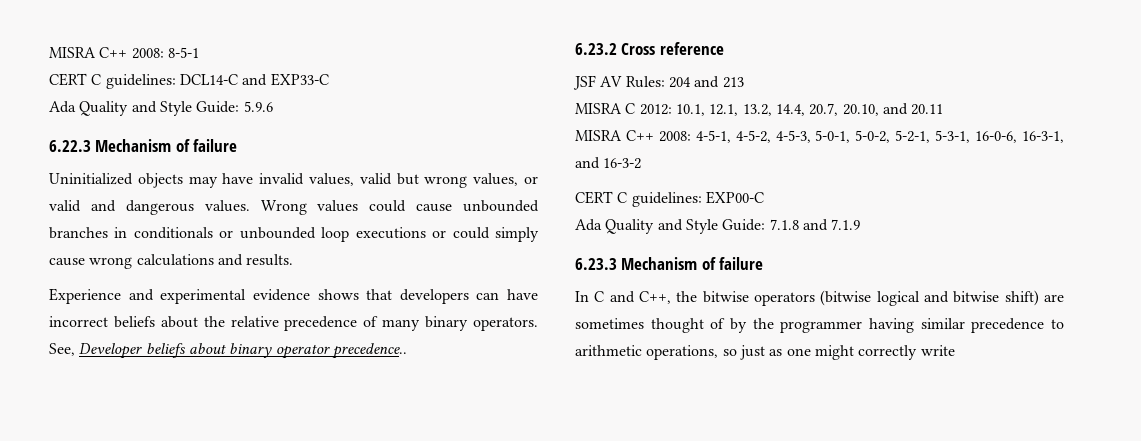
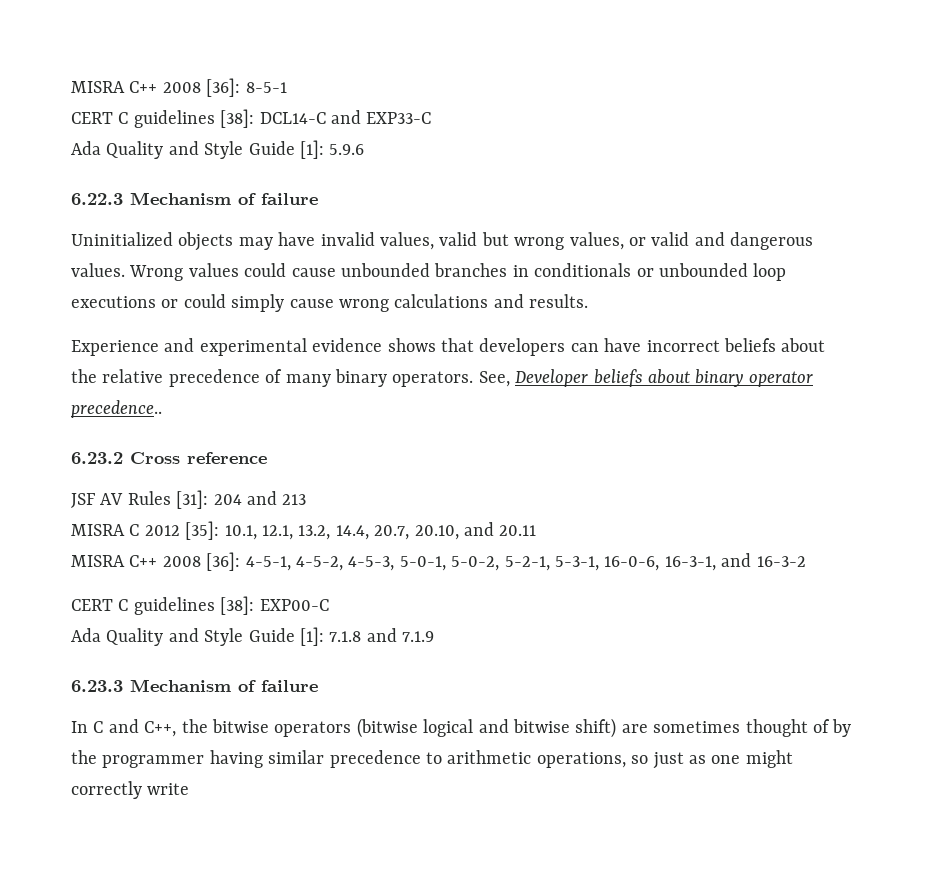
- MISRA C++ 2008: 8-5-1
+ MISRA C++ 2008 [36]: 8-5-1
- CERT C guidelines: DCL14-C and EXP33-C
+ CERT C guidelines [38]: DCL14-C and EXP33-C
- Ada Quality and Style Guide: 5.9.6
+ Ada Quality and Style Guide [1]: 5.9.6
- JSF AV Rules: 204 and 213
+ JSF AV Rules [31]: 204 and 213
- MISRA C 2012: 10.1, 12.1, 13.2, 14.4, 20.7, 20.10, and 20.11
+ MISRA C 2012 [35]: 10.1, 12.1, 13.2, 14.4, 20.7, 20.10, and 20.11
- MISRA C++ 2008: 4-5-1, 4-5-2, 4-5-3, 5-0-1, 5-0-2, 5-2-1, 5-3-1, 16-0-6, 16-3-1, and 16-3-2
+ MISRA C++ 2008 [36]: 4-5-1, 4-5-2, 4-5-3, 5-0-1, 5-0-2, 5-2-1, 5-3-1, 16-0-6, 16-3-1, and 16-3-2
- CERT C guidelines: EXP00-C
+ CERT C guidelines [38]: EXP00-C
- Ada Quality and Style Guide: 7.1.8 and 7.1.9
+ Ada Quality and Style Guide [1]: 7.1.8 and 7.1.9

